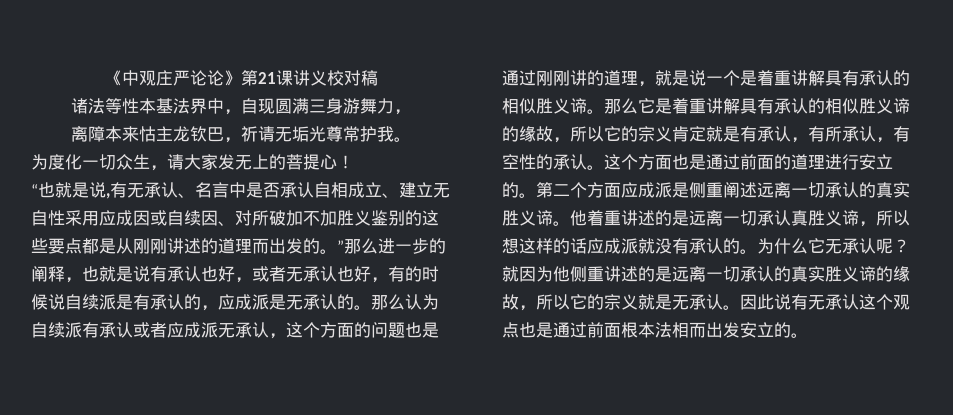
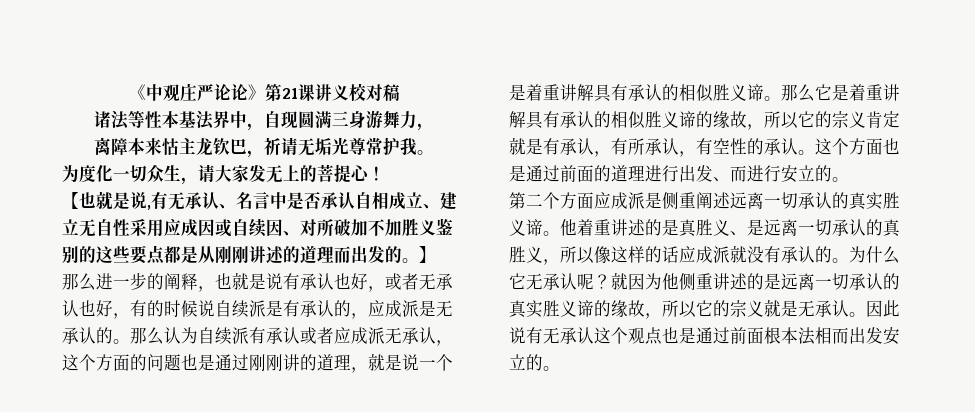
- “也就是说,有无承认、名言中是否承认自相成立、建立无自性采用应成因或自续因、对所破加不加胜义鉴别的这些要点都是从刚刚讲述的道理而出发的。”那么进一步的阐释，也就是说有承认也好，或者无承认也好，有的时候说自续派是有承认的，应成派是无承认的。
+ 【也就是说,有无承认、名言中是否承认自相成立、建立无自性采用应成因或自续因、对所破加不加胜义鉴别的这些要点都是从刚刚讲述的道理而出发的。】
+ 那么进一步的阐释，也就是说有承认也好，或者无承认也好，有的时候说自续派是有承认的，应成派是无承认的。
- 这个方面也是通过前面的道理进行安立的。第二个方面应成派是侧重阐述远离一切承认的真实胜义谛。
+ 这个方面也是通过前面的道理进行出发、而进行安立的。
+ 第二个方面应成派是侧重阐述远离一切承认的真实胜义谛。
- 他着重讲述的是远离一切承认真胜义谛，所以想这样的话应成派就没有承认的。
+ 他着重讲述的是真胜义、是远离一切承认的真胜义，所以像这样的话应成派就没有承认的。

